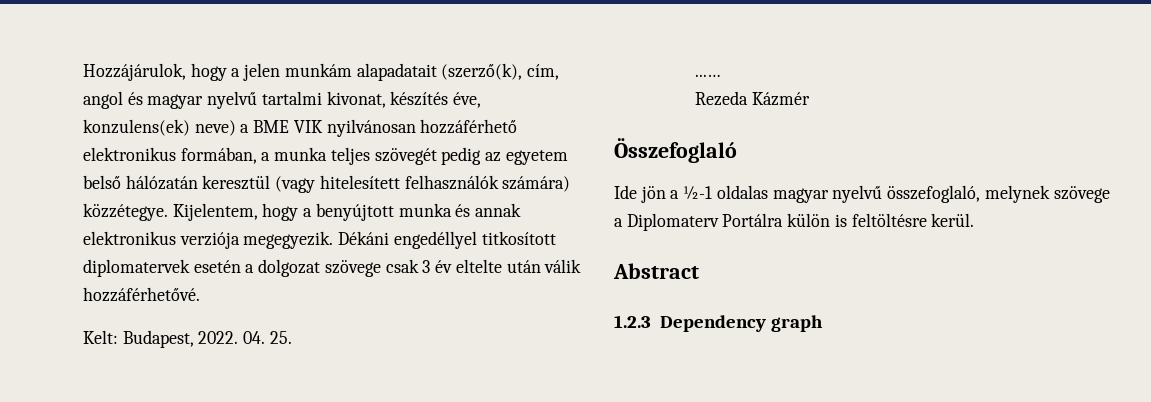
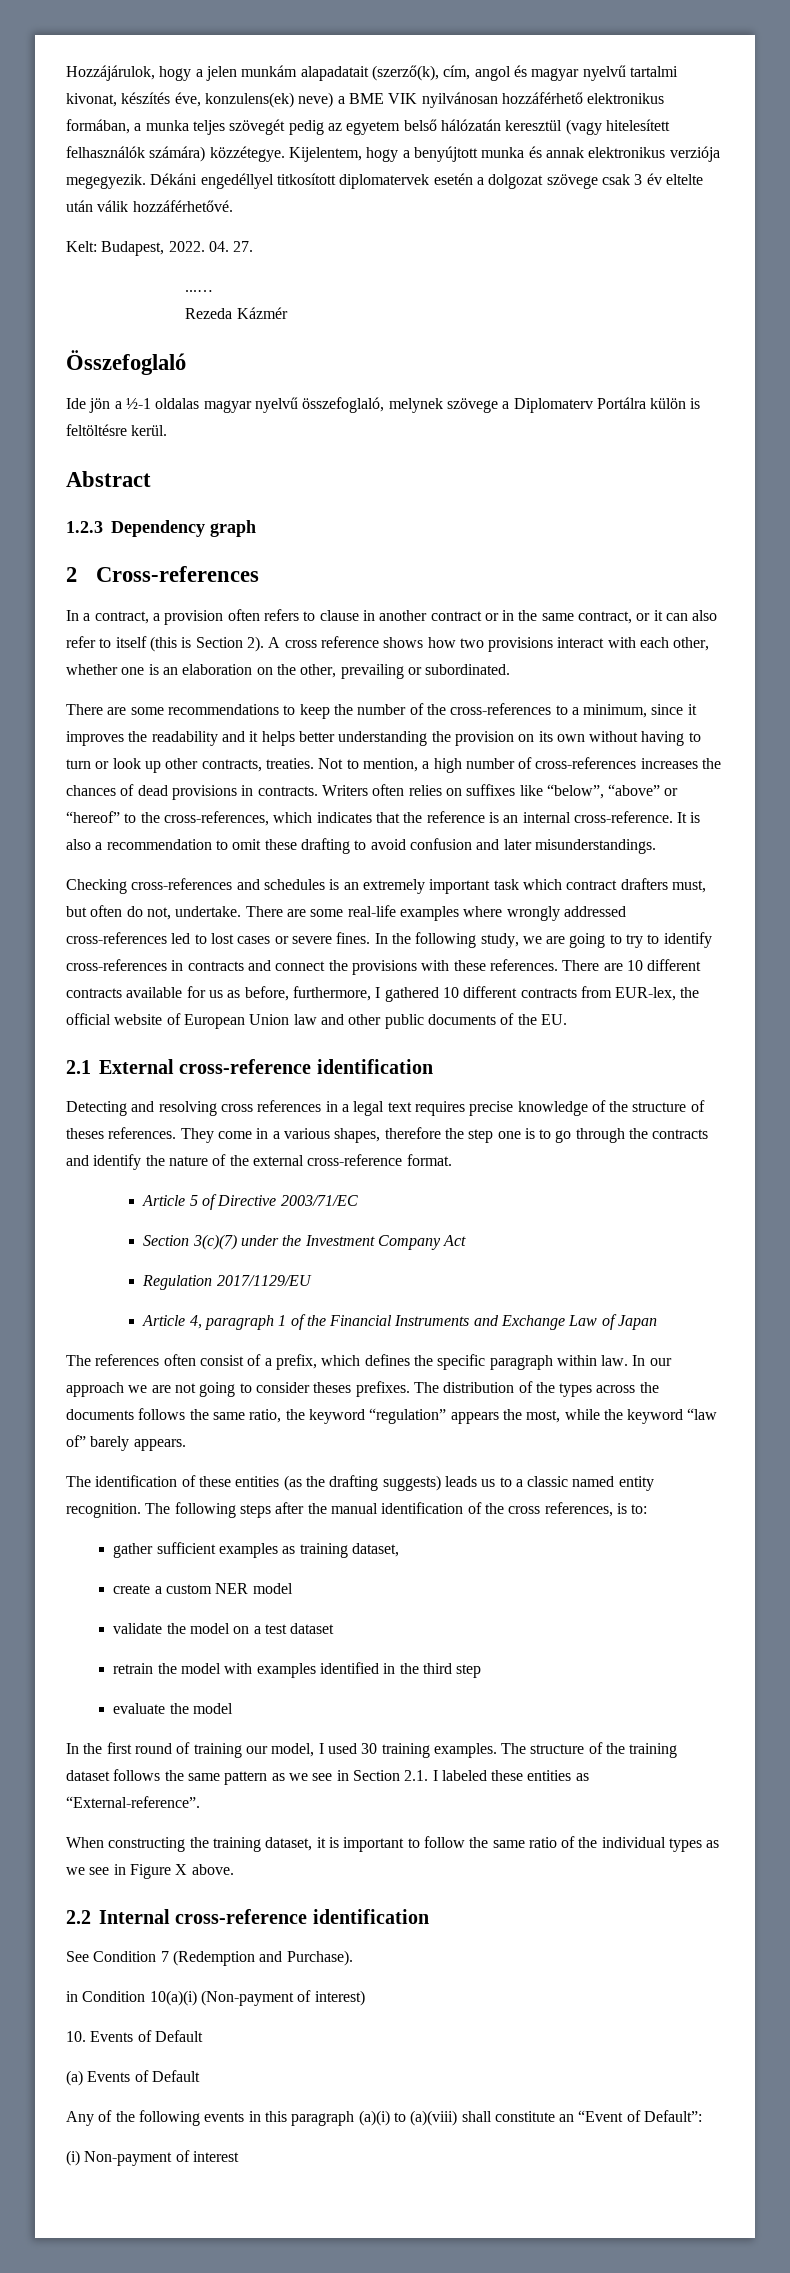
- 04. 25.
+ 04. 27.
+ 2 Cross-references
+ In a contract, a provision often refers to clause in another contract or in the same contract, or it can also refer to itself (this is Section 2). A cross reference shows how two provisions interact with each other, whether one is an elaboration on the other, prevailing or subordinated.
+ There are some recommendations to keep the number of the cross-references to a minimum, since it improves the readability and it helps better understanding the provision on its own without having to turn or look up other contracts, treaties. Not to mention, a high number of cross-references increases the chances of dead provisions in contracts. Writers often relies on suffixes like “below”, “above” or “hereof” to the cross-references, which indicates that the reference is an internal cross-reference. It is also a recommendation to omit these drafting to avoid confusion and later misunderstandings.
+ Checking cross-references and schedules is an extremely important task which contract drafters must, but often do not, undertake. There are some real-life examples where wrongly addressed cross-references led to lost cases or severe fines. In the following study, we are going to try to identify cross-references in contracts and connect the provisions with these references. There are 10 different contracts available for us as before, furthermore, I gathered 10 different contracts from EUR-lex, the official website of European Union law and other public documents of the EU.
+ 2.1 External cross-reference identification
+ Detecting and resolving cross references in a legal text requires precise knowledge of the structure of theses references. They come in a various shapes, therefore the step one is to go through the contracts and identify the nature of the external cross-reference format.
+ Article 5 of Directive 2003/71/EC
+ Section 3(c)(7) under the Investment Company Act
+ Regulation 2017/1129/EU
+ Article 4, paragraph 1 of the Financial Instruments and Exchange Law of Japan
+ The references often consist of a prefix, which defines the specific paragraph within law. In our approach we are not going to consider theses prefixes. The distribution of the types across the documents follows the same ratio, the keyword “regulation” appears the most, while the keyword “law of” barely appears.
+ The identification of these entities (as the drafting suggests) leads us to a classic named entity recognition. The following steps after the manual identification of the cross references, is to:
+ gather sufficient examples as training dataset,
+ create a custom NER model
+ validate the model on a test dataset
+ retrain the model with examples identified in the third step
+ evaluate the model
+ In the first round of training our model, I used 30 training examples. The structure of the training dataset follows the same pattern as we see in Section 2.1. I labeled these entities as “External-reference”.
+ When constructing the training dataset, it is important to follow the same ratio of the individual types as we see in Figure X above.
+ 2.2 Internal cross-reference identification
+ See Condition 7 (Redemption and Purchase).
+ in Condition 10(a)(i) (Non-payment of interest)
+ 10. Events of Default
+ (a) Events of Default
+ Any of the following events in this paragraph (a)(i) to (a)(viii) shall constitute an “Event of Default”:
+ (i) Non-payment of interest

